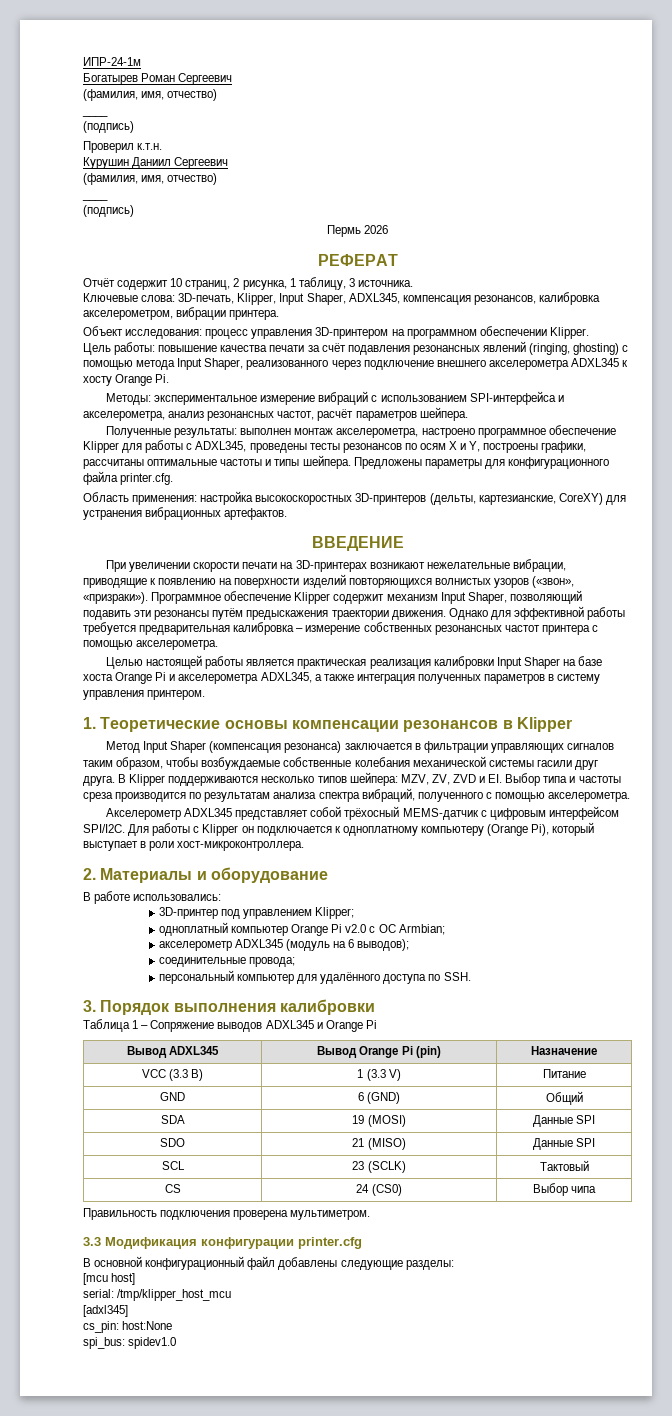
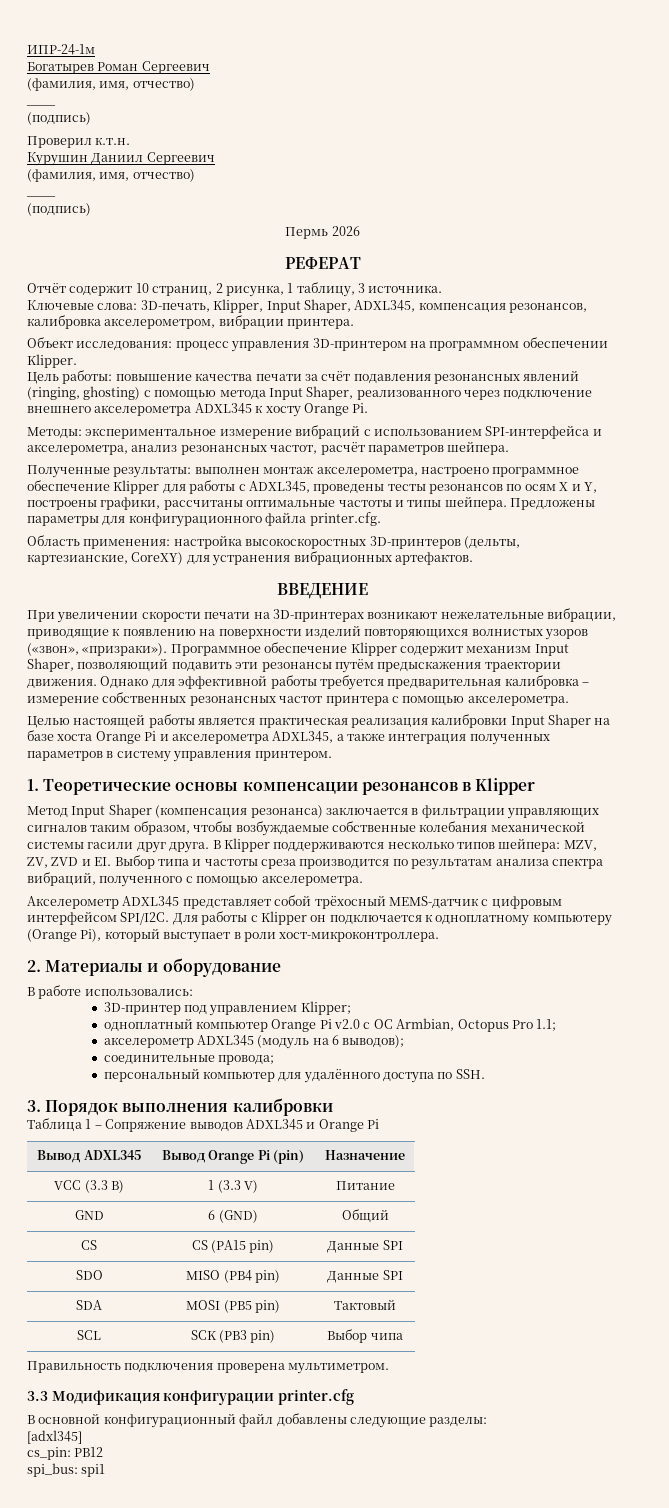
- одноплатный компьютер Orange Pi v2.0 с ОС Armbian;
+ одноплатный компьютер Orange Pi v2.0 с ОС Armbian, Octopus Pro 1.1;
- SDA | 19 (MOSI) | Данные SPI
+ CS | CS (PA15 pin) | Данные SPI
- SDO | 21 (MISO) | Данные SPI
- SCL | 23 (SCLK) | Тактовый
- CS | 24 (CS0) | Выбор чипа
+ SDO | MISO (PB4 pin) | Данные SPI
+ SDA | MOSI (PB5 pin) | Тактовый
+ SCL | SCK (PB3 pin) | Выбор чипа
- [mcu host]
- serial: /tmp/klipper_host_mcu
- cs_pin: host:None
+ cs_pin: PB12
- spi_bus: spidev1.0
+ spi_bus: spi1

